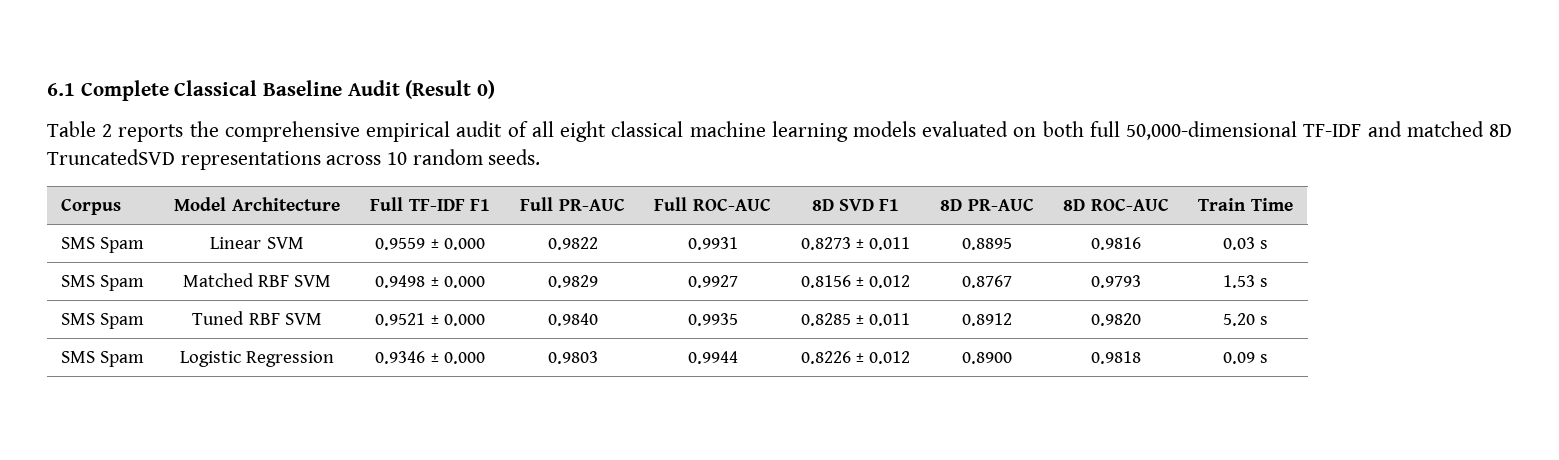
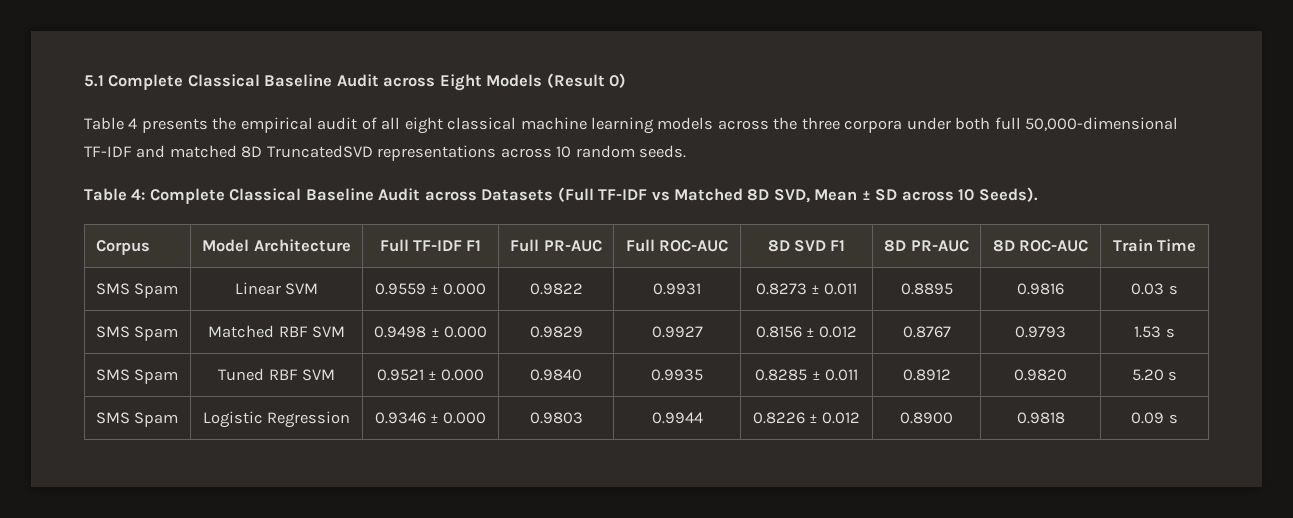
- 6.1 Complete Classical Baseline Audit (Result 0)
+ 5.1 Complete Classical Baseline Audit across Eight Models (Result 0)
- Table 2 reports the comprehensive empirical audit of all eight classical machine learning models evaluated on both full 50,000-dimensional TF-IDF and matched 8D TruncatedSVD representations across 10 random seeds.
+ Table 4 presents the empirical audit of all eight classical machine learning models across the three corpora under both full 50,000-dimensional TF-IDF and matched 8D TruncatedSVD representations across 10 random seeds.
+ Table 4: Complete Classical Baseline Audit across Datasets (Full TF-IDF vs Matched 8D SVD, Mean ± SD across 10 Seeds).

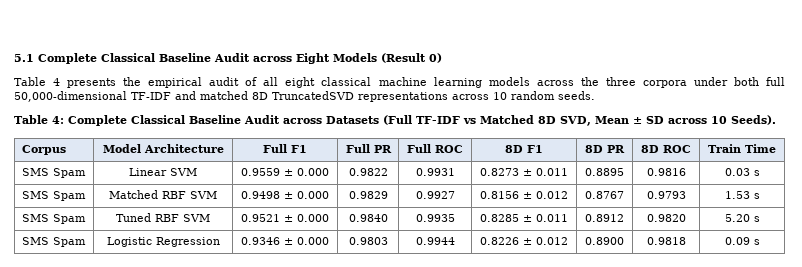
- Corpus | Model Architecture | Full TF-IDF F1 | Full PR-AUC | Full ROC-AUC | 8D SVD F1 | 8D PR-AUC | 8D ROC-AUC | Train Time
+ Corpus | Model Architecture | Full F1 | Full PR | Full ROC | 8D F1 | 8D PR | 8D ROC | Train Time

